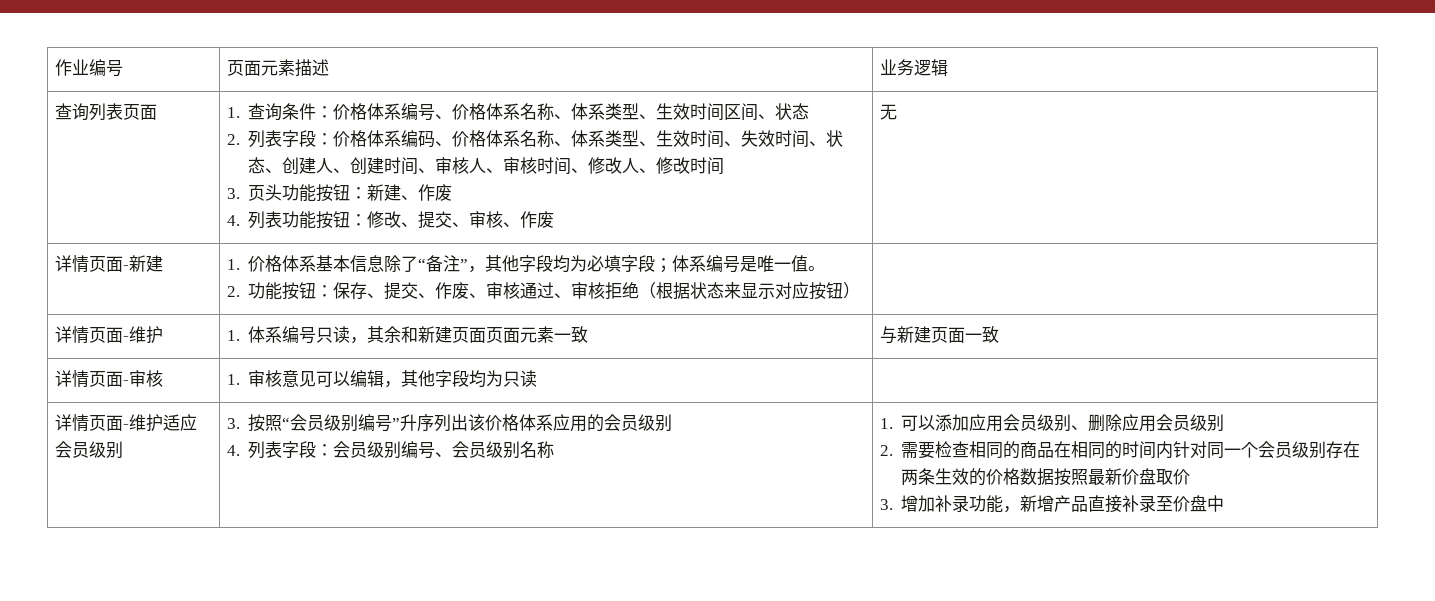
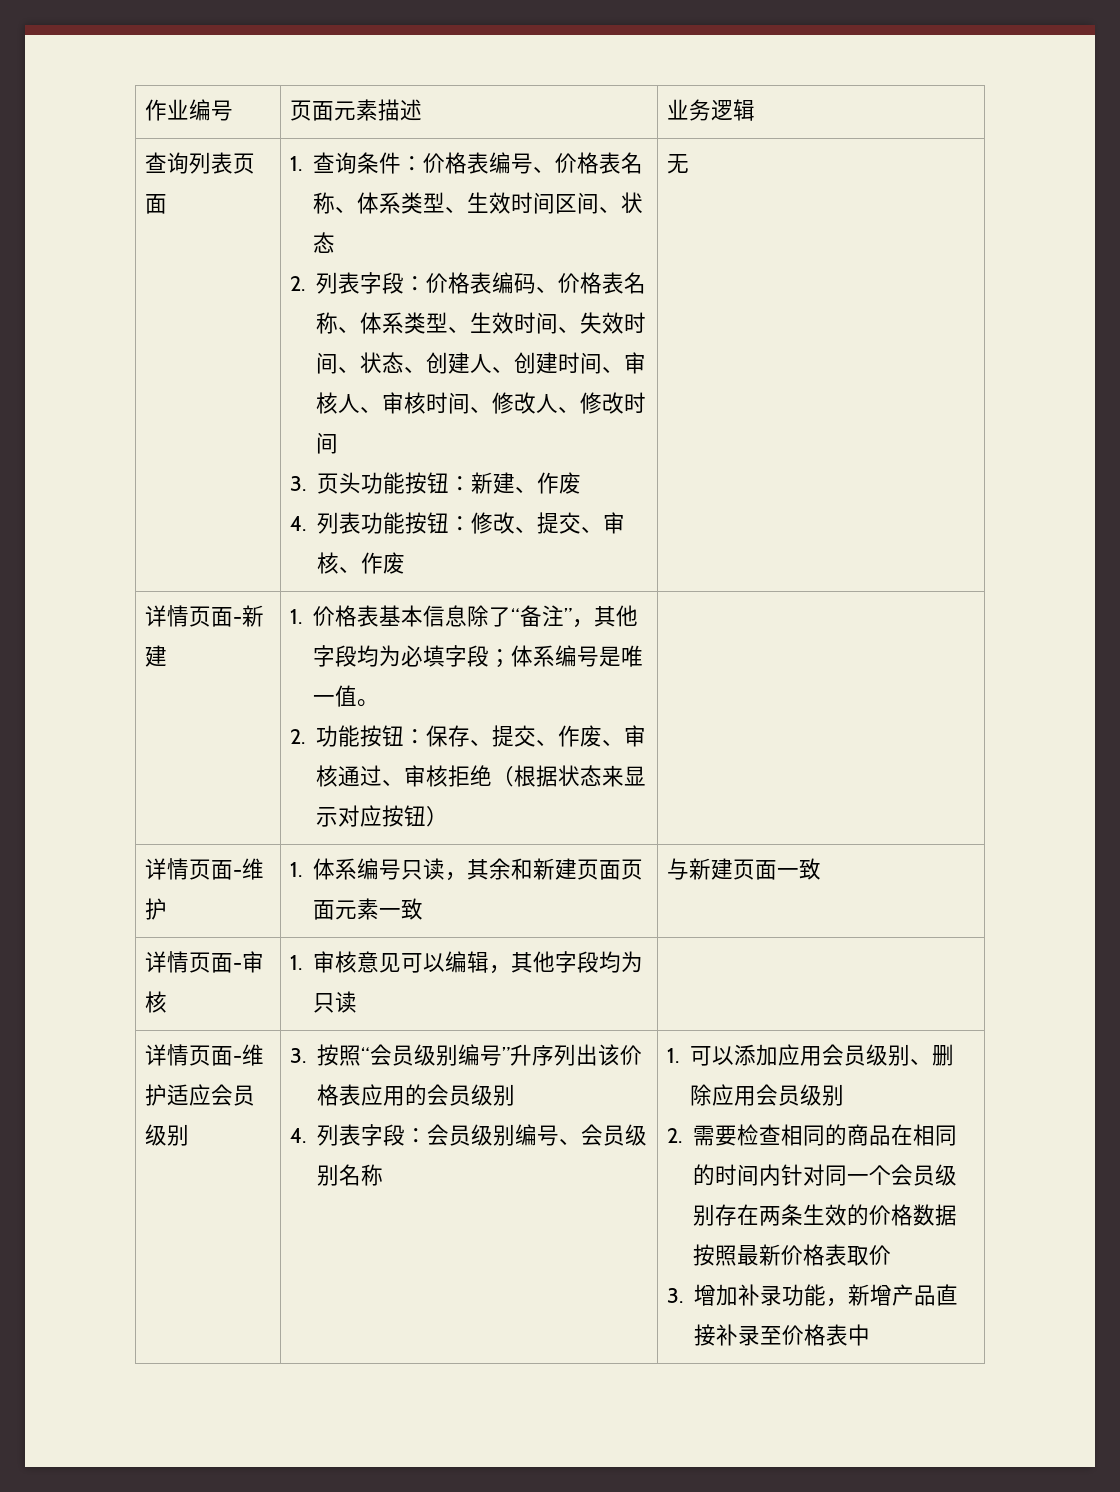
- 1.查询条件：价格体系编号、价格体系名称、体系类型、生效时间区间、状态
+ 1.查询条件：价格表编号、价格表名称、体系类型、生效时间区间、状态
- 2.列表字段：价格体系编码、价格体系名称、体系类型、生效时间、失效时间、状态、创建人、创建时间、审核人、审核时间、修改人、修改时间
+ 2.列表字段：价格表编码、价格表名称、体系类型、生效时间、失效时间、状态、创建人、创建时间、审核人、审核时间、修改人、修改时间
- 1.价格体系基本信息除了“备注”，其他字段均为必填字段；体系编号是唯一值。
+ 1.价格表基本信息除了“备注”，其他字段均为必填字段；体系编号是唯一值。
- 3.按照“会员级别编号”升序列出该价格体系应用的会员级别
+ 3.按照“会员级别编号”升序列出该价格表应用的会员级别
- 2.需要检查相同的商品在相同的时间内针对同一个会员级别存在两条生效的价格数据按照最新价盘取价
+ 2.需要检查相同的商品在相同的时间内针对同一个会员级别存在两条生效的价格数据按照最新价格表取价
- 3.增加补录功能，新增产品直接补录至价盘中
+ 3.增加补录功能，新增产品直接补录至价格表中

